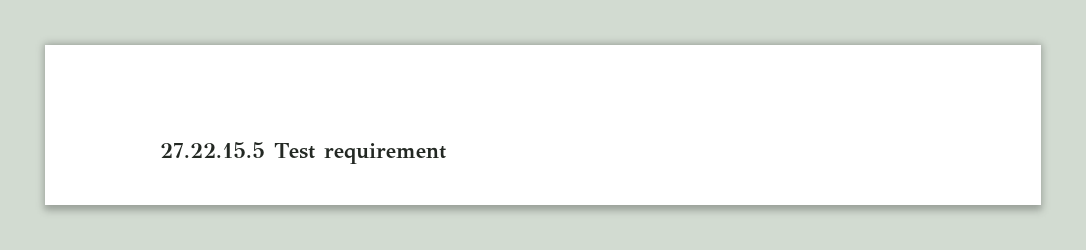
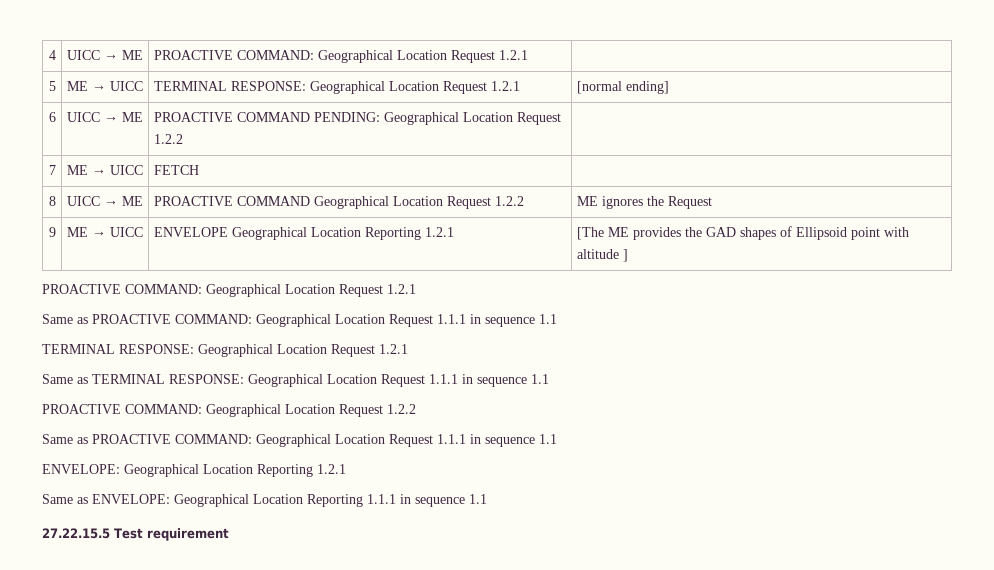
+ 4 | UICC → ME | PROACTIVE COMMAND: Geographical Location Request 1.2.1 |
+ 5 | ME → UICC | TERMINAL RESPONSE: Geographical Location Request 1.2.1 | [normal ending]
+ 6 | UICC → ME | PROACTIVE COMMAND PENDING: Geographical Location Request 1.2.2 |
+ 7 | ME → UICC | FETCH |
+ 8 | UICC → ME | PROACTIVE COMMAND Geographical Location Request 1.2.2 | ME ignores the Request
+ 9 | ME → UICC | ENVELOPE Geographical Location Reporting 1.2.1 | [The ME provides the GAD shapes of Ellipsoid point with altitude ]
+ PROACTIVE COMMAND: Geographical Location Request 1.2.1
+ Same as PROACTIVE COMMAND: Geographical Location Request 1.1.1 in sequence 1.1
+ TERMINAL RESPONSE: Geographical Location Request 1.2.1
+ Same as TERMINAL RESPONSE: Geographical Location Request 1.1.1 in sequence 1.1
+ PROACTIVE COMMAND: Geographical Location Request 1.2.2
+ Same as PROACTIVE COMMAND: Geographical Location Request 1.1.1 in sequence 1.1
+ ENVELOPE: Geographical Location Reporting 1.2.1
+ Same as ENVELOPE: Geographical Location Reporting 1.1.1 in sequence 1.1

